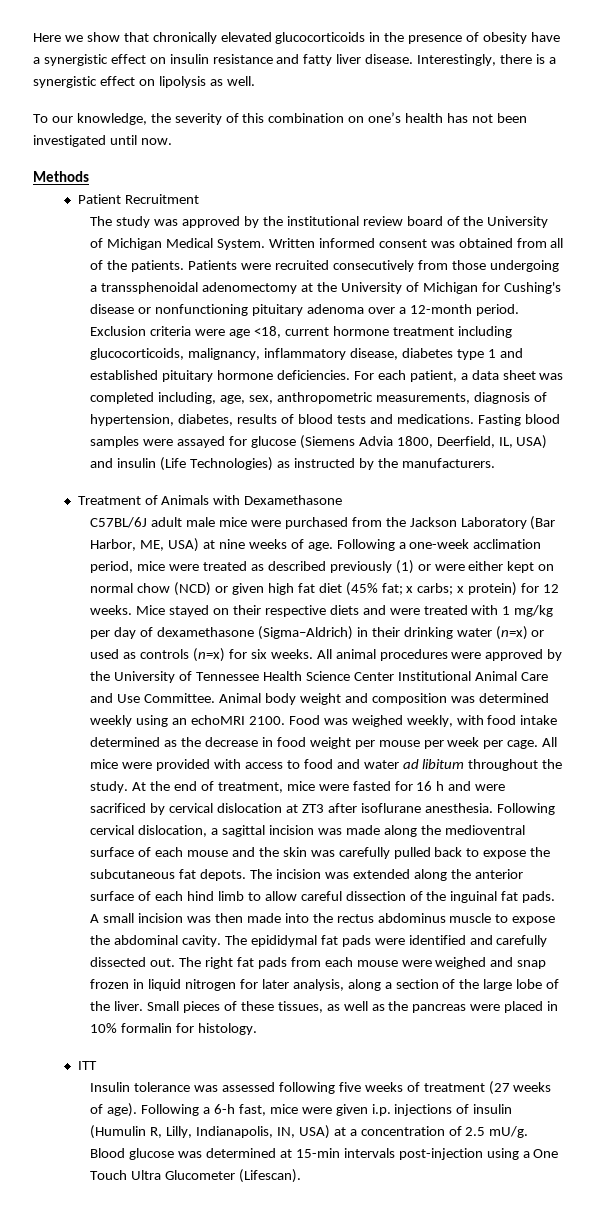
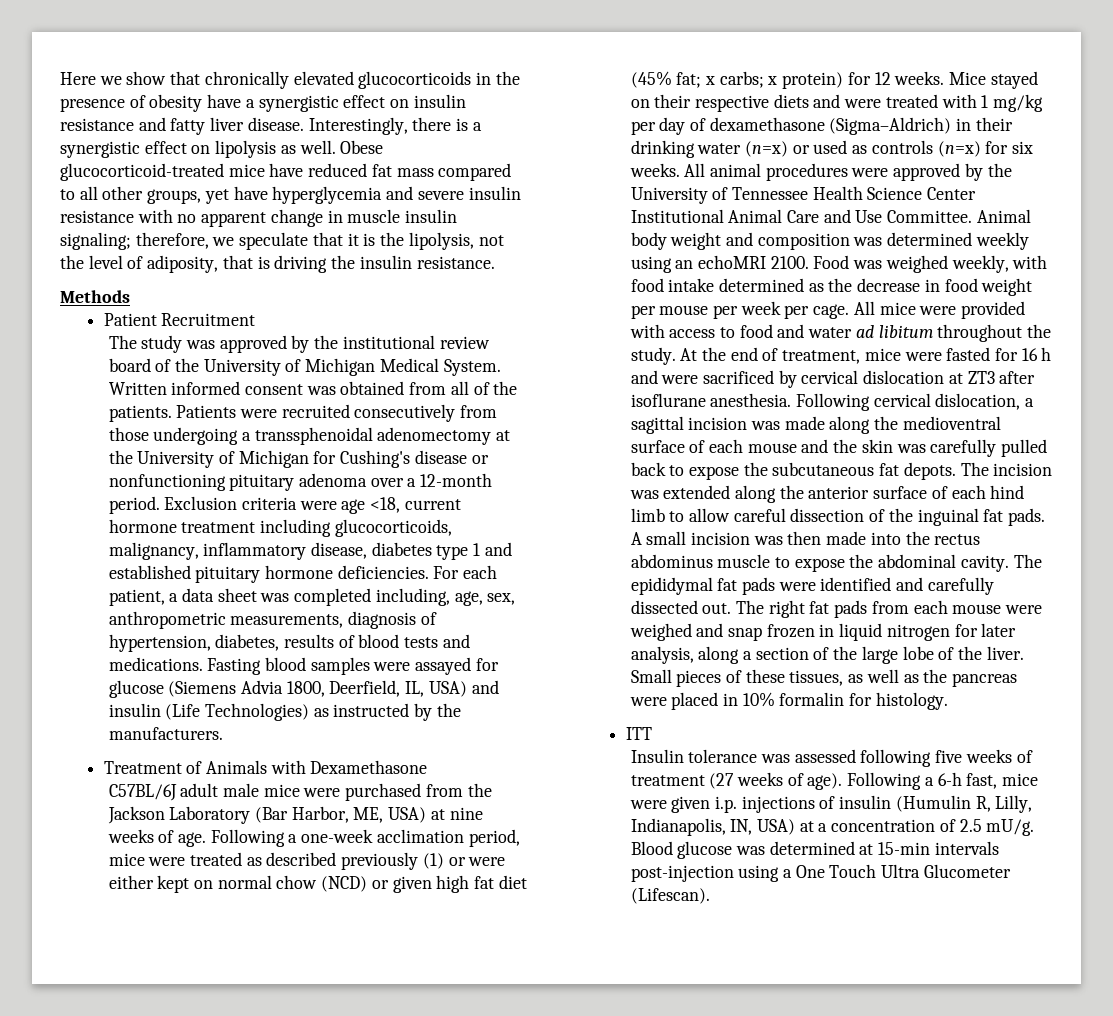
- Interestingly, there is a synergistic effect on lipolysis as well.
- To our knowledge, the severity of this combination on one’s health has not been investigated until now.
+ Interestingly, there is a synergistic effect on lipolysis as well. Obese glucocorticoid-treated mice have reduced fat mass compared to all other groups, yet have hyperglycemia and severe insulin resistance with no apparent change in muscle insulin signaling; therefore, we speculate that it is the lipolysis, not the level of adiposity, that is driving the insulin resistance.

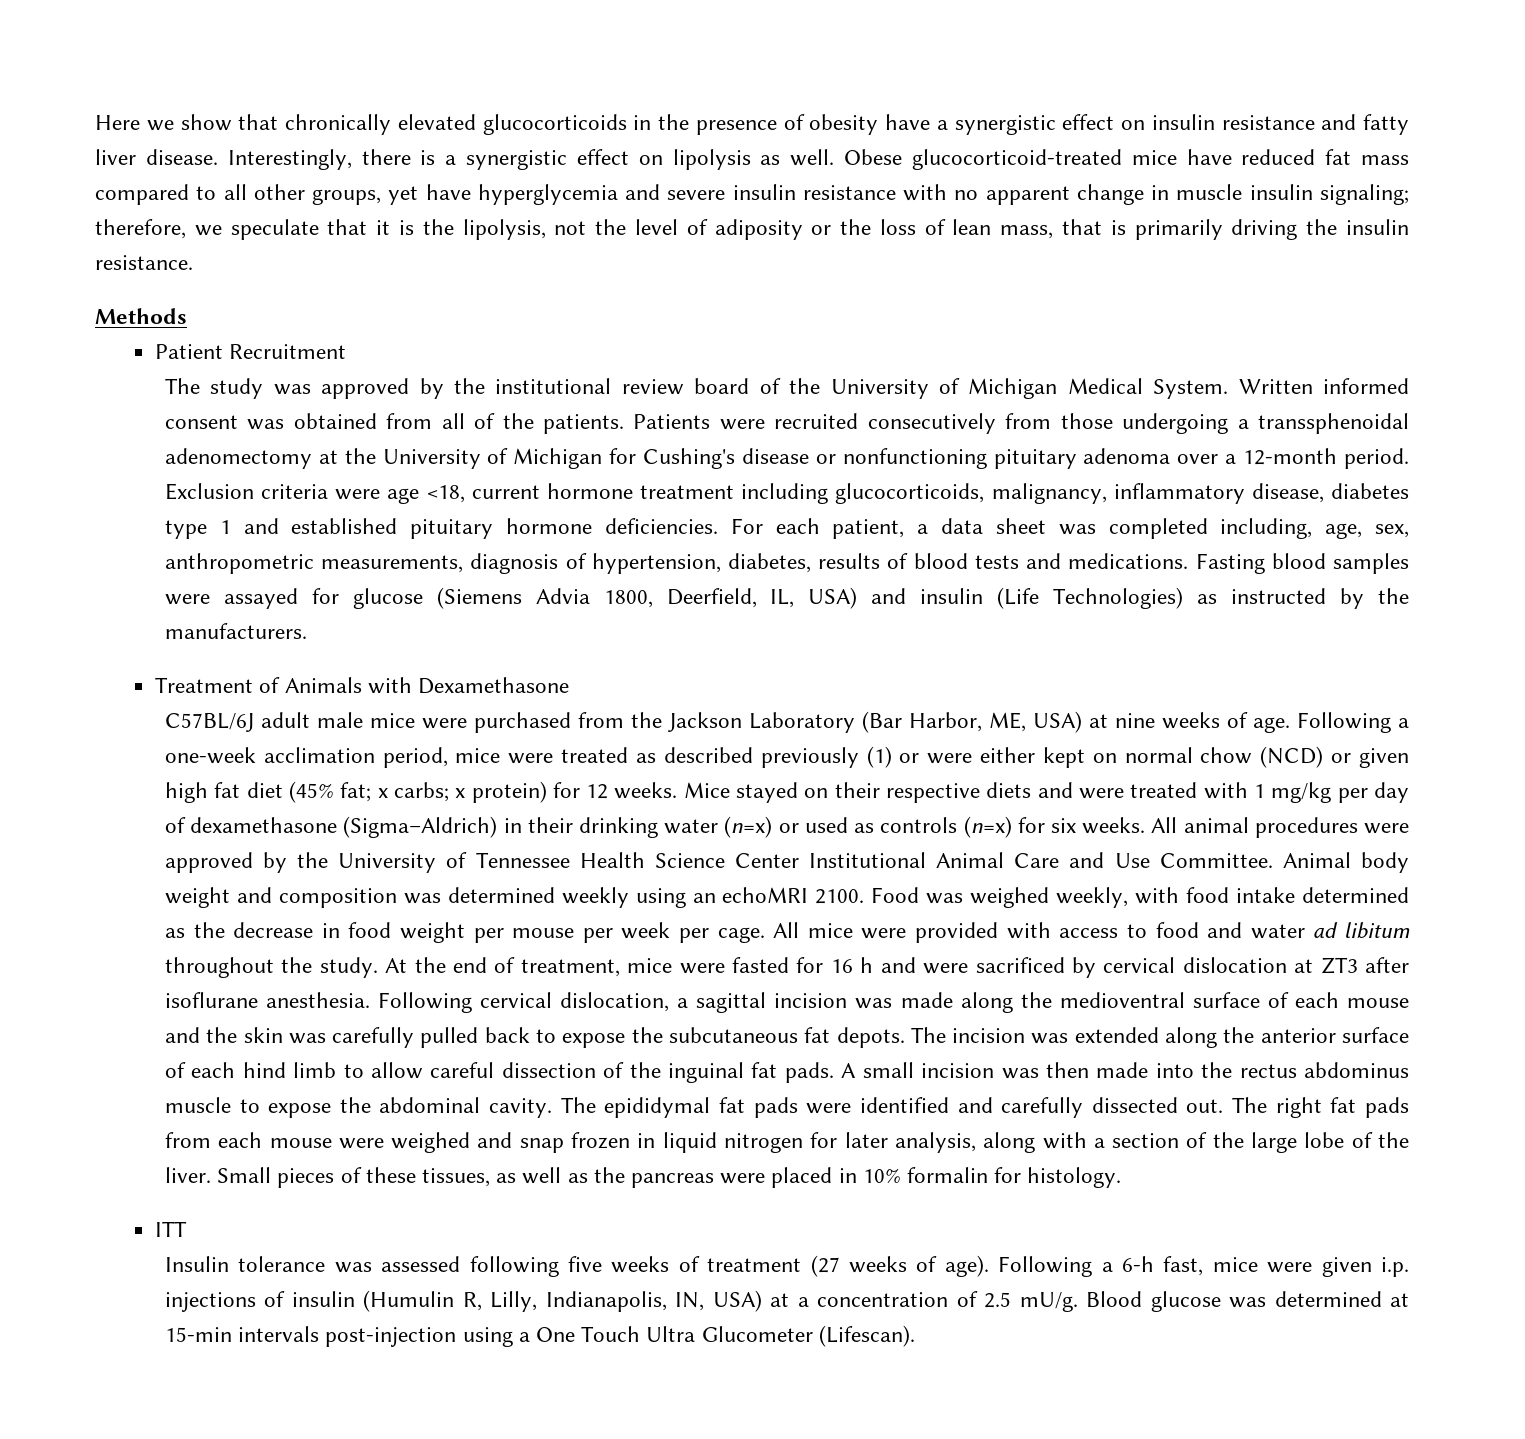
- Obese glucocorticoid-treated mice have reduced fat mass compared to all other groups, yet have hyperglycemia and severe insulin resistance with no apparent change in muscle insulin signaling; therefore, we speculate that it is the lipolysis, not the level of adiposity, that is driving the insulin resistance.
+ Obese glucocorticoid-treated mice have reduced fat mass compared to all other groups, yet have hyperglycemia and severe insulin resistance with no apparent change in muscle insulin signaling; therefore, we speculate that it is the lipolysis, not the level of adiposity or the loss of lean mass, that is primarily driving the insulin resistance.
- The right fat pads from each mouse were weighed and snap frozen in liquid nitrogen for later analysis, along a section of the large lobe of the liver.
+ The right fat pads from each mouse were weighed and snap frozen in liquid nitrogen for later analysis, along with a section of the large lobe of the liver.

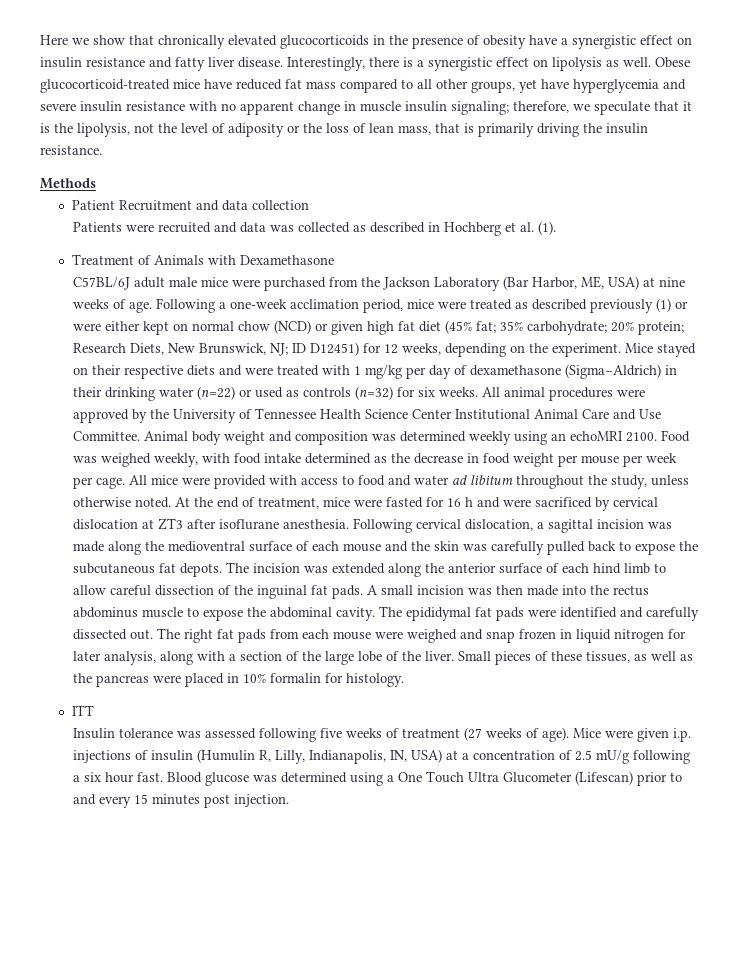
- Patient Recruitment
- The study was approved by the institutional review board of the University of Michigan Medical System. Written informed consent was obtained from all of the patients. Patients were recruited consecutively from those undergoing a transsphenoidal adenomectomy at the University of Michigan for Cushing's disease or nonfunctioning pituitary adenoma over a 12-month period. Exclusion criteria were age <18, current hormone treatment including glucocorticoids, malignancy, inflammatory disease, diabetes type 1 and established pituitary hormone deficiencies. For each patient, a data sheet was completed including, age, sex, anthropometric measurements, diagnosis of hypertension, diabetes, results of blood tests and medications. Fasting blood samples were assayed for glucose (Siemens Advia 1800, Deerfield, IL, USA) and insulin (Life Technologies) as instructed by the manufacturers.
+ Patient Recruitment and data collection
+ Patients were recruited and data was collected as described in Hochberg et al. (1).
- Following a one-week acclimation period, mice were treated as described previously (1) or were either kept on normal chow (NCD) or given high fat diet (45% fat; x carbs; x protein) for 12 weeks.
+ Following a one-week acclimation period, mice were treated as described previously (1) or were either kept on normal chow (NCD) or given high fat diet (45% fat; 35% carbohydrate; 20% protein; Research Diets, New Brunswick, NJ; ID D12451) for 12 weeks, depending on the experiment.
- Mice stayed on their respective diets and were treated with 1 mg/kg per day of dexamethasone (Sigma–Aldrich) in their drinking water (n=x) or used as controls (n=x) for six weeks.
+ Mice stayed on their respective diets and were treated with 1 mg/kg per day of dexamethasone (Sigma–Aldrich) in their drinking water (n=22) or used as controls (n=32) for six weeks.
- All mice were provided with access to food and water ad libitum throughout the study.
+ All mice were provided with access to food and water ad libitum throughout the study, unless otherwise noted.
- Following a 6-h fast, mice were given i.p. injections of insulin (Humulin R, Lilly, Indianapolis, IN, USA) at a concentration of 2.5 mU/g. Blood glucose was determined at 15-min intervals post-injection using a One Touch Ultra Glucometer (Lifescan).
+ Mice were given i.p. injections of insulin (Humulin R, Lilly, Indianapolis, IN, USA) at a concentration of 2.5 mU/g following a six hour fast. Blood glucose was determined using a One Touch Ultra Glucometer (Lifescan) prior to and every 15 minutes post injection.

